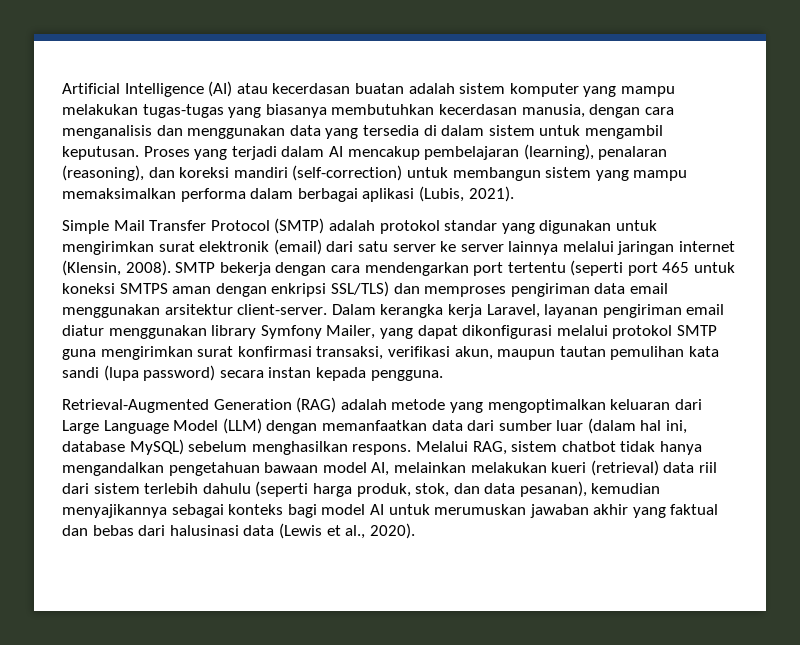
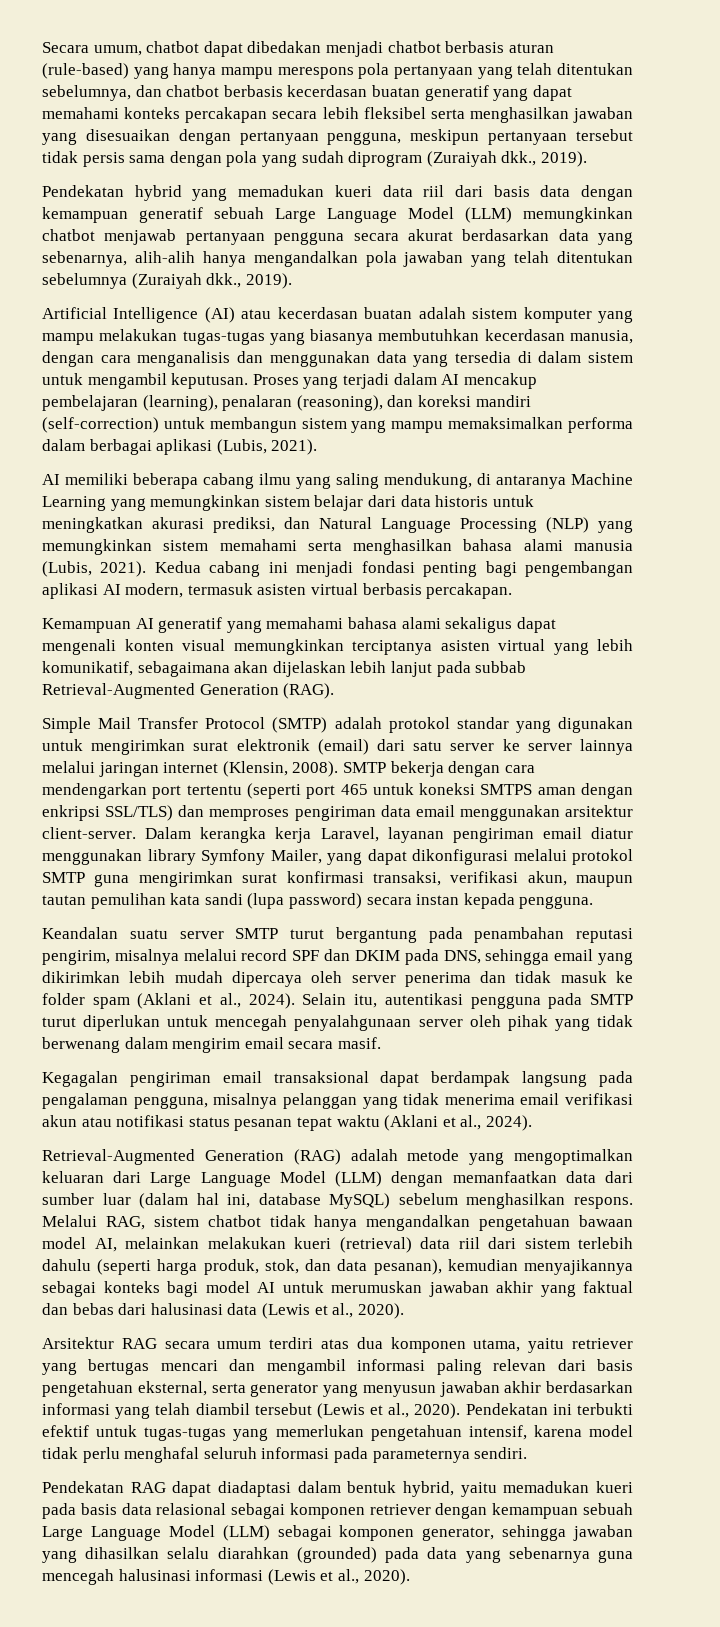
+ Secara umum, chatbot dapat dibedakan menjadi chatbot berbasis aturan (rule-based) yang hanya mampu merespons pola pertanyaan yang telah ditentukan sebelumnya, dan chatbot berbasis kecerdasan buatan generatif yang dapat memahami konteks percakapan secara lebih fleksibel serta menghasilkan jawaban yang disesuaikan dengan pertanyaan pengguna, meskipun pertanyaan tersebut tidak persis sama dengan pola yang sudah diprogram (Zuraiyah dkk., 2019).
+ Pendekatan hybrid yang memadukan kueri data riil dari basis data dengan kemampuan generatif sebuah Large Language Model (LLM) memungkinkan chatbot menjawab pertanyaan pengguna secara akurat berdasarkan data yang sebenarnya, alih-alih hanya mengandalkan pola jawaban yang telah ditentukan sebelumnya (Zuraiyah dkk., 2019).
+ AI memiliki beberapa cabang ilmu yang saling mendukung, di antaranya Machine Learning yang memungkinkan sistem belajar dari data historis untuk meningkatkan akurasi prediksi, dan Natural Language Processing (NLP) yang memungkinkan sistem memahami serta menghasilkan bahasa alami manusia (Lubis, 2021). Kedua cabang ini menjadi fondasi penting bagi pengembangan aplikasi AI modern, termasuk asisten virtual berbasis percakapan.
+ Kemampuan AI generatif yang memahami bahasa alami sekaligus dapat mengenali konten visual memungkinkan terciptanya asisten virtual yang lebih komunikatif, sebagaimana akan dijelaskan lebih lanjut pada subbab Retrieval-Augmented Generation (RAG).
+ Keandalan suatu server SMTP turut bergantung pada penambahan reputasi pengirim, misalnya melalui record SPF dan DKIM pada DNS, sehingga email yang dikirimkan lebih mudah dipercaya oleh server penerima dan tidak masuk ke folder spam (Aklani et al., 2024). Selain itu, autentikasi pengguna pada SMTP turut diperlukan untuk mencegah penyalahgunaan server oleh pihak yang tidak berwenang dalam mengirim email secara masif.
+ Kegagalan pengiriman email transaksional dapat berdampak langsung pada pengalaman pengguna, misalnya pelanggan yang tidak menerima email verifikasi akun atau notifikasi status pesanan tepat waktu (Aklani et al., 2024).
+ Arsitektur RAG secara umum terdiri atas dua komponen utama, yaitu retriever yang bertugas mencari dan mengambil informasi paling relevan dari basis pengetahuan eksternal, serta generator yang menyusun jawaban akhir berdasarkan informasi yang telah diambil tersebut (Lewis et al., 2020). Pendekatan ini terbukti efektif untuk tugas-tugas yang memerlukan pengetahuan intensif, karena model tidak perlu menghafal seluruh informasi pada parameternya sendiri.
+ Pendekatan RAG dapat diadaptasi dalam bentuk hybrid, yaitu memadukan kueri pada basis data relasional sebagai komponen retriever dengan kemampuan sebuah Large Language Model (LLM) sebagai komponen generator, sehingga jawaban yang dihasilkan selalu diarahkan (grounded) pada data yang sebenarnya guna mencegah halusinasi informasi (Lewis et al., 2020).

